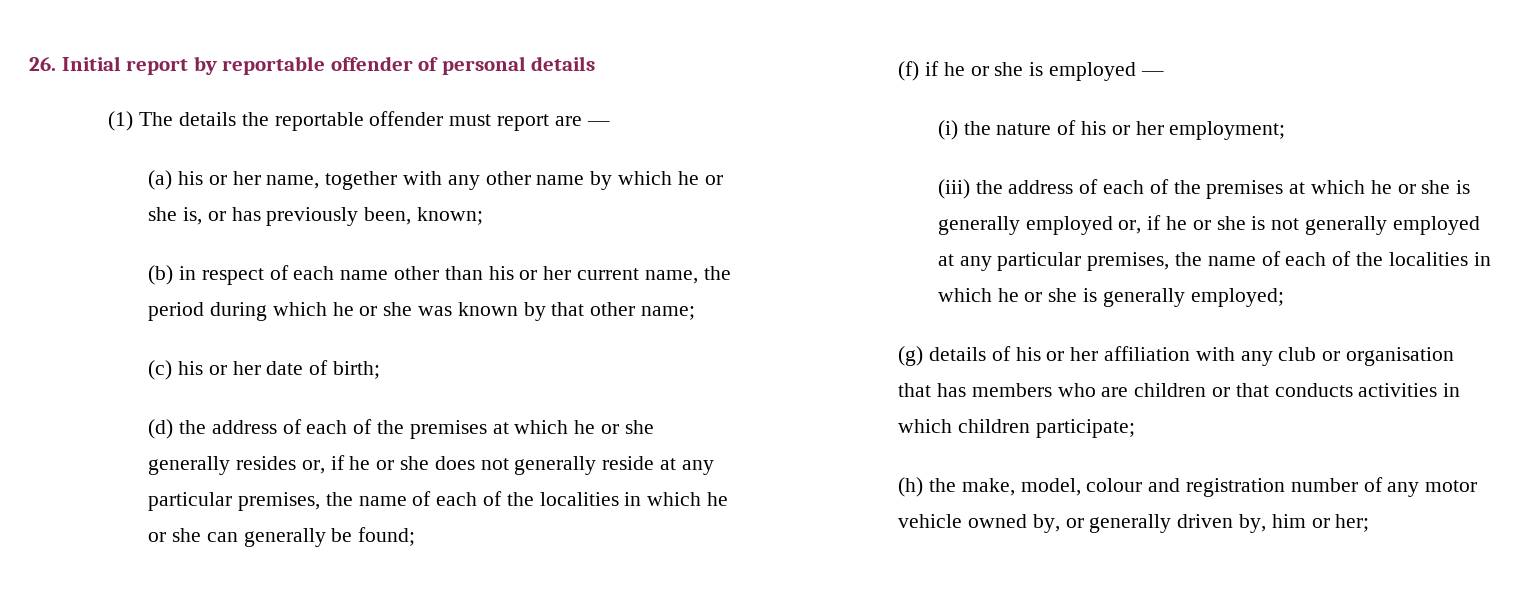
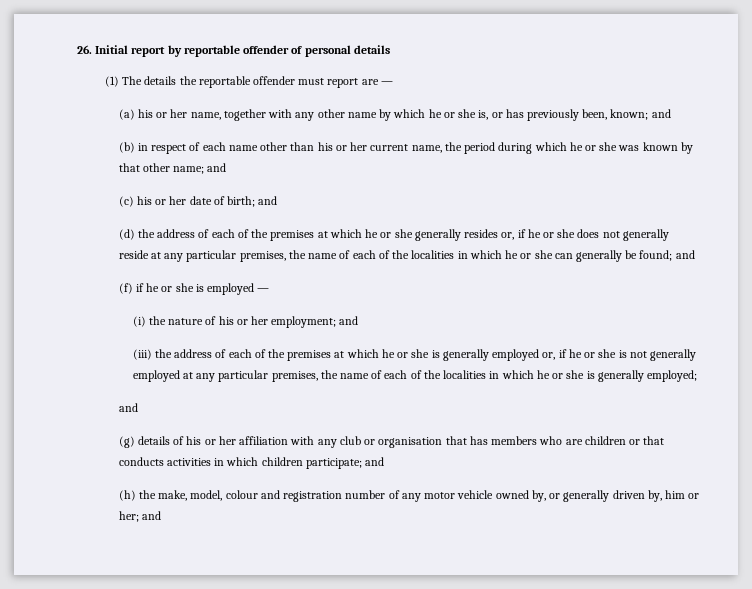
- (a) his or her name, together with any other name by which he or she is, or has previously been, known;
+ (a) his or her name, together with any other name by which he or she is, or has previously been, known; and
- (b) in respect of each name other than his or her current name, the period during which he or she was known by that other name;
+ (b) in respect of each name other than his or her current name, the period during which he or she was known by that other name; and
- (c) his or her date of birth;
+ (c) his or her date of birth; and
- (d) the address of each of the premises at which he or she generally resides or, if he or she does not generally reside at any particular premises, the name of each of the localities in which he or she can generally be found;
+ (d) the address of each of the premises at which he or she generally resides or, if he or she does not generally reside at any particular premises, the name of each of the localities in which he or she can generally be found; and
- (i) the nature of his or her employment;
+ (i) the nature of his or her employment; and
  (iii) the address of each of the premises at which he or she is generally employed or, if he or she is not generally employed at any particular premises, the name of each of the localities in which he or she is generally employed;
+ and
- (g) details of his or her affiliation with any club or organisation that has members who are children or that conducts activities in which children participate;
+ (g) details of his or her affiliation with any club or organisation that has members who are children or that conducts activities in which children participate; and
- (h) the make, model, colour and registration number of any motor vehicle owned by, or generally driven by, him or her;
+ (h) the make, model, colour and registration number of any motor vehicle owned by, or generally driven by, him or her; and

